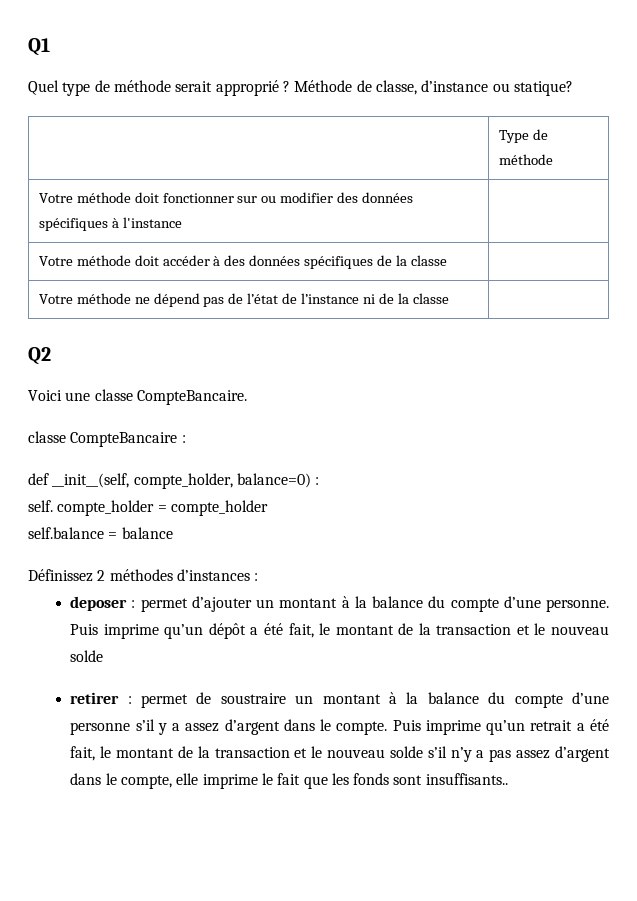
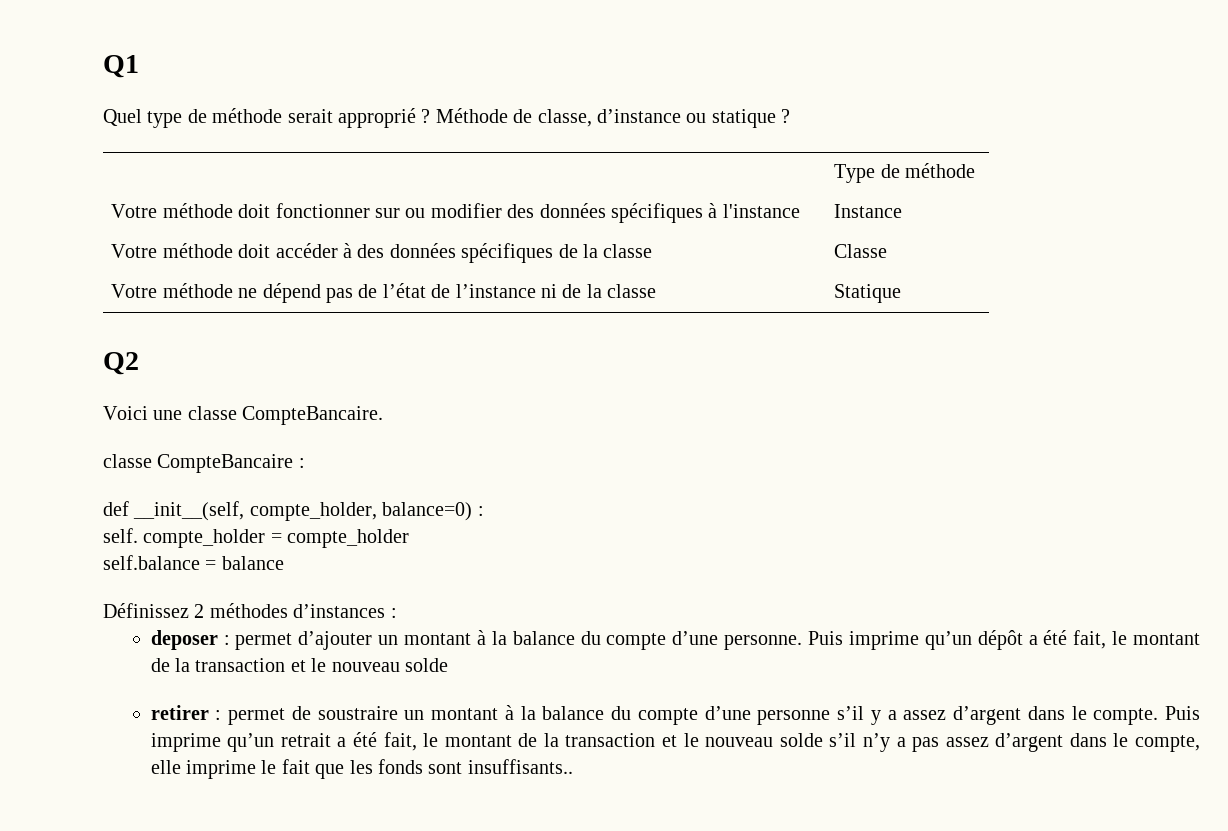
- Méthode de classe, d’instance ou statique?
+ Méthode de classe, d’instance ou statique ?
- Votre méthode doit fonctionner sur ou modifier des données spécifiques à l'instance |
+ Votre méthode doit fonctionner sur ou modifier des données spécifiques à l'instance | Instance
- Votre méthode doit accéder à des données spécifiques de la classe |
+ Votre méthode doit accéder à des données spécifiques de la classe | Classe
- Votre méthode ne dépend pas de l’état de l’instance ni de la classe |
+ Votre méthode ne dépend pas de l’état de l’instance ni de la classe | Statique

